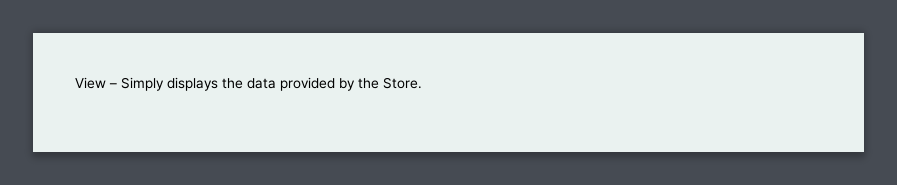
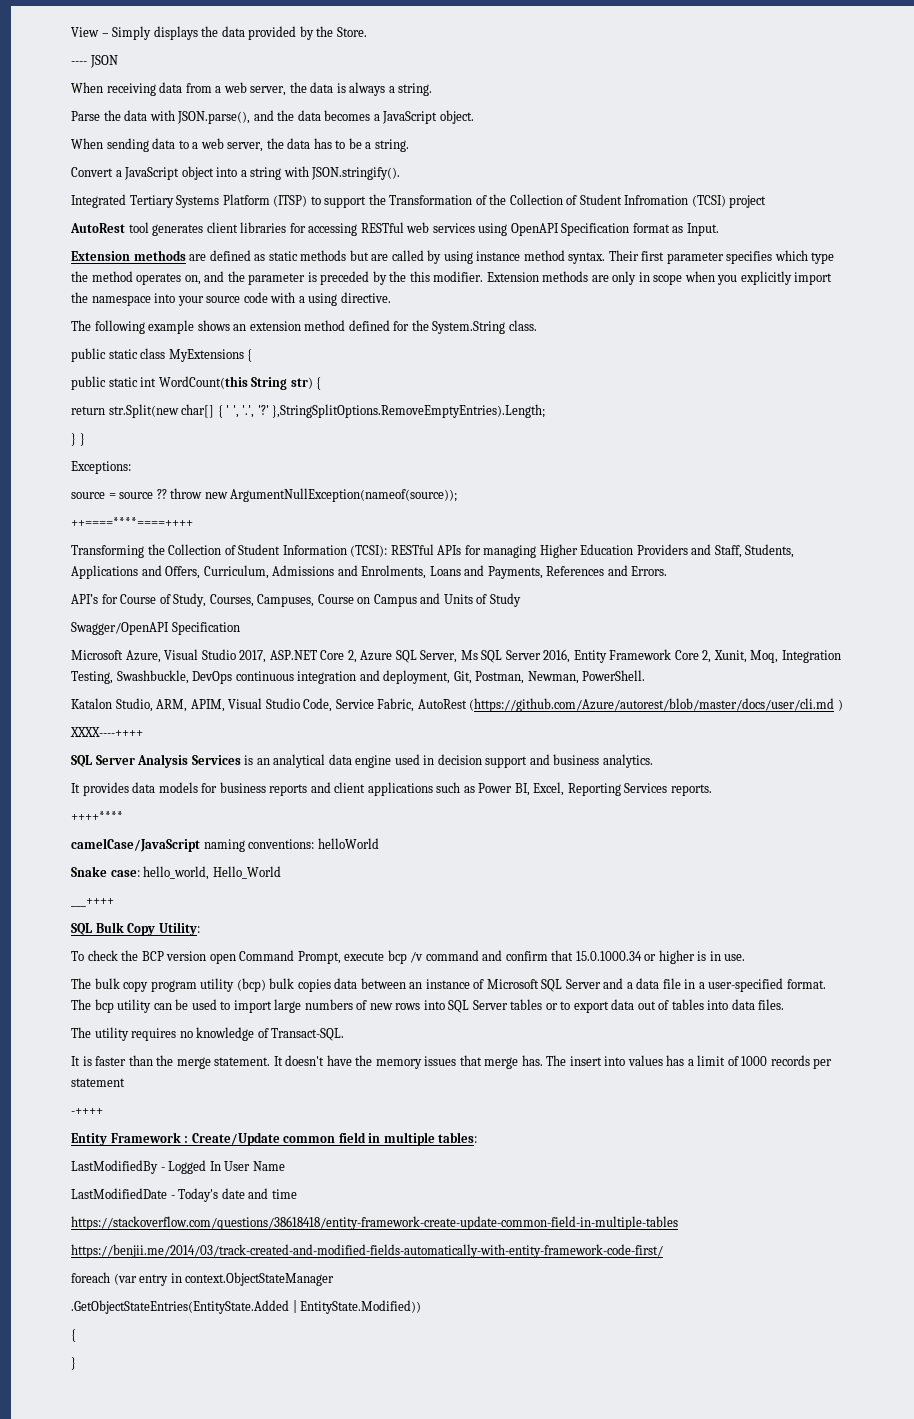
+ ---- JSON
+ When receiving data from a web server, the data is always a string.
+ Parse the data with JSON.parse(), and the data becomes a JavaScript object.
+ When sending data to a web server, the data has to be a string.
+ Convert a JavaScript object into a string with JSON.stringify().
+ Integrated Tertiary Systems Platform (ITSP) to support the Transformation of the Collection of Student Infromation (TCSI) project
+ AutoRest tool generates client libraries for accessing RESTful web services using OpenAPI Specification format as Input.
+ Extension methods are defined as static methods but are called by using instance method syntax. Their first parameter specifies which type the method operates on, and the parameter is preceded by the this modifier. Extension methods are only in scope when you explicitly import the namespace into your source code with a using directive.
+ The following example shows an extension method defined for the System.String class.
+ public static class MyExtensions {
+ public static int WordCount(this String str) {
+ return str.Split(new char[] { ' ', '.', '?' },StringSplitOptions.RemoveEmptyEntries).Length;
+ } }
+ Exceptions:
+ source = source ?? throw new ArgumentNullException(nameof(source));
+ ++====****====++++
+ Transforming the Collection of Student Information (TCSI): RESTful APIs for managing Higher Education Providers and Staff, Students, Applications and Offers, Curriculum, Admissions and Enrolments, Loans and Payments, References and Errors.
+ API’s for Course of Study, Courses, Campuses, Course on Campus and Units of Study
+ Swagger/OpenAPI Specification
+ Microsoft Azure, Visual Studio 2017, ASP.NET Core 2, Azure SQL Server, Ms SQL Server 2016, Entity Framework Core 2, Xunit, Moq, Integration Testing, Swashbuckle, DevOps continuous integration and deployment, Git, Postman, Newman, PowerShell.
+ Katalon Studio, ARM, APIM, Visual Studio Code, Service Fabric, AutoRest (https://github.com/Azure/autorest/blob/master/docs/user/cli.md )
+ XXXX----++++
+ SQL Server Analysis Services is an analytical data engine used in decision support and business analytics.
+ It provides data models for business reports and client applications such as Power BI, Excel, Reporting Services reports.
+ ++++****
+ camelCase/JavaScript naming conventions: helloWorld
+ Snake case: hello_world, Hello_World
+ ___++++
+ SQL Bulk Copy Utility:
+ To check the BCP version open Command Prompt, execute bcp /v command and confirm that 15.0.1000.34 or higher is in use.
+ The bulk copy program utility (bcp) bulk copies data between an instance of Microsoft SQL Server and a data file in a user-specified format. The bcp utility can be used to import large numbers of new rows into SQL Server tables or to export data out of tables into data files.
+ The utility requires no knowledge of Transact-SQL.
+ It is faster than the merge statement. It doesn't have the memory issues that merge has. The insert into values has a limit of 1000 records per statement
+ -++++
+ Entity Framework : Create/Update common field in multiple tables:
+ LastModifiedBy - Logged In User Name
+ LastModifiedDate - Today's date and time
+ https://stackoverflow.com/questions/38618418/entity-framework-create-update-common-field-in-multiple-tables
+ https://benjii.me/2014/03/track-created-and-modified-fields-automatically-with-entity-framework-code-first/
+ foreach (var entry in context.ObjectStateManager
+ .GetObjectStateEntries(EntityState.Added | EntityState.Modified))
+ {
+ }

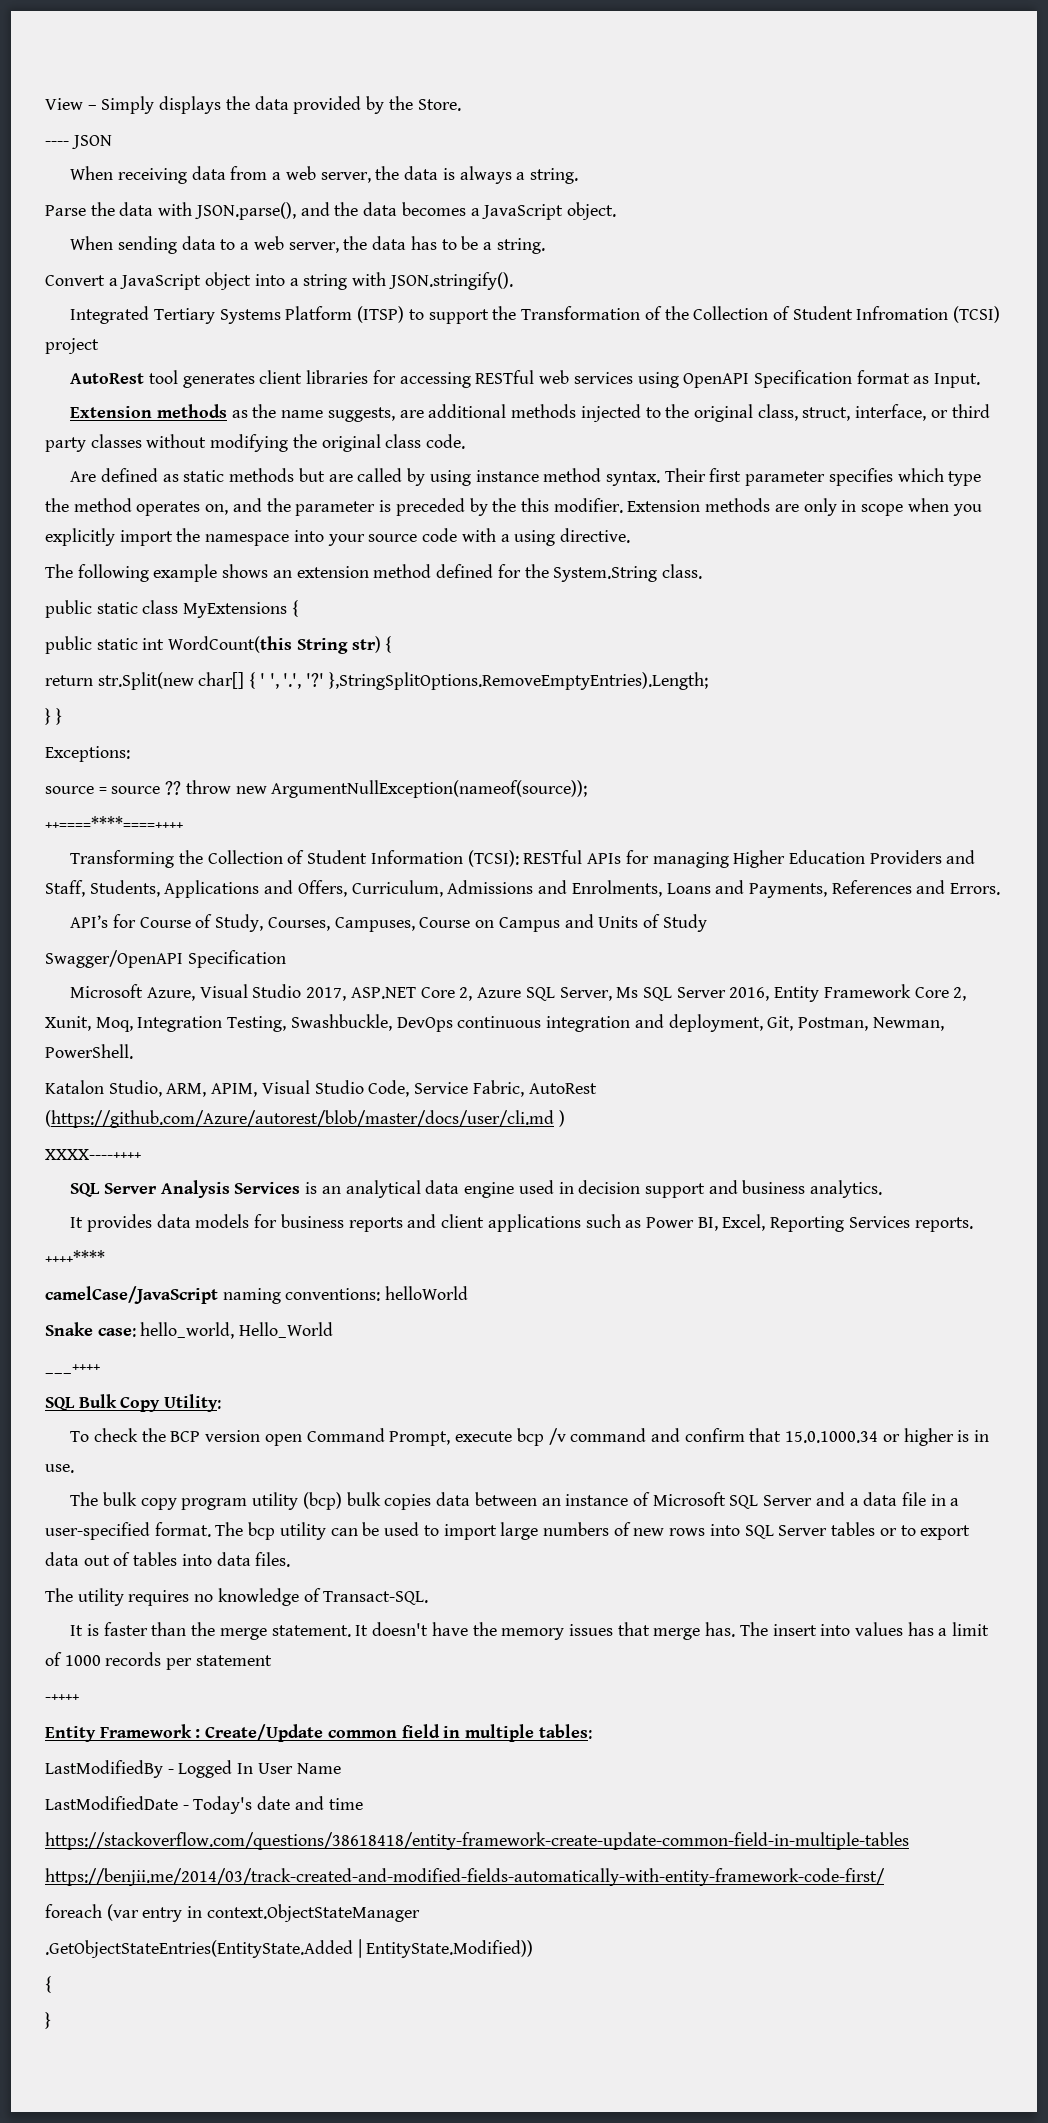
- Extension methods are defined as static methods but are called by using instance method syntax.
+ Extension methods as the name suggests, are additional methods injected to the original class, struct, interface, or third party classes without modifying the original class code.
+ Are defined as static methods but are called by using instance method syntax.

